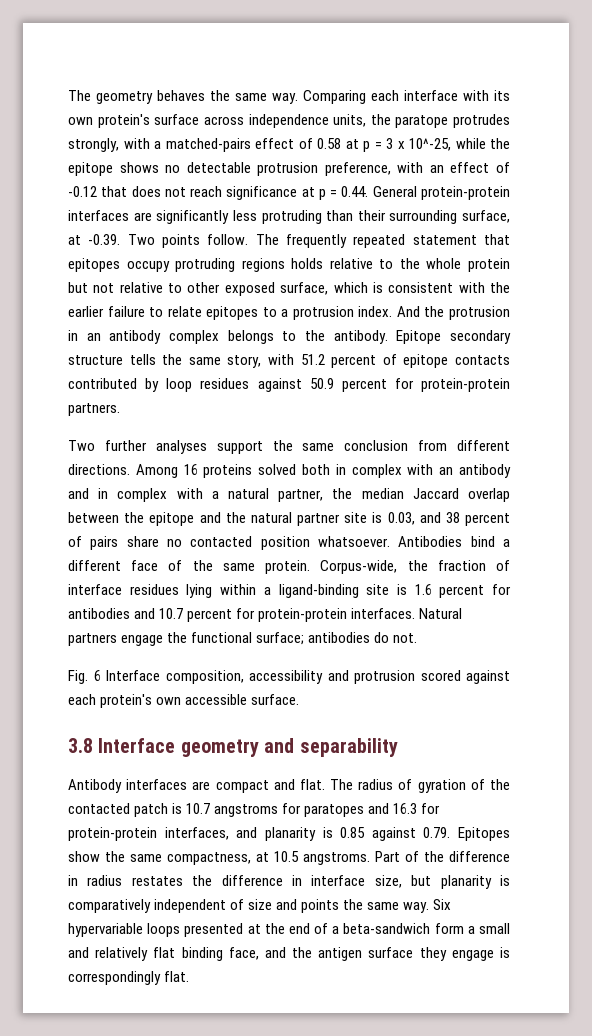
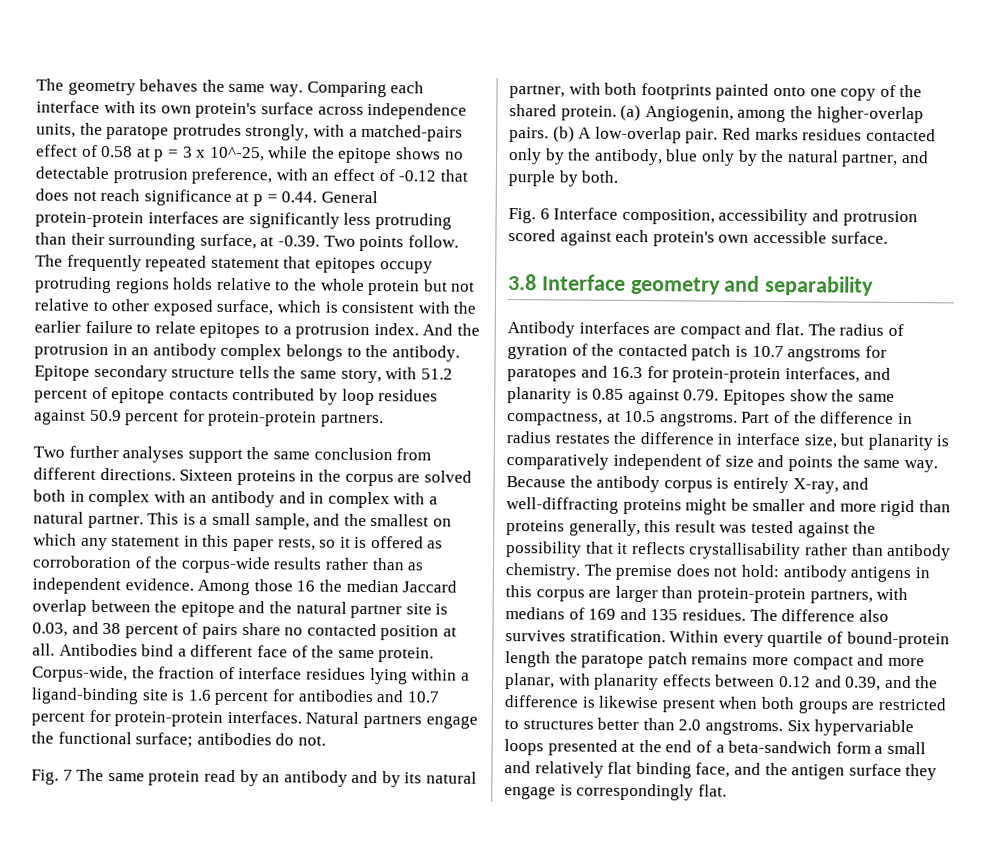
- Among 16 proteins solved both in complex with an antibody and in complex with a natural partner, the median Jaccard overlap between the epitope and the natural partner site is 0.03, and 38 percent of pairs share no contacted position whatsoever.
+ Sixteen proteins in the corpus are solved both in complex with an antibody and in complex with a natural partner. This is a small sample, and the smallest on which any statement in this paper rests, so it is offered as corroboration of the corpus-wide results rather than as independent evidence. Among those 16 the median Jaccard overlap between the epitope and the natural partner site is 0.03, and 38 percent of pairs share no contacted position at all.
+ Fig. 7 The same protein read by an antibody and by its natural partner, with both footprints painted onto one copy of the shared protein. (a) Angiogenin, among the higher-overlap pairs. (b) A low-overlap pair. Red marks residues contacted only by the antibody, blue only by the natural partner, and purple by both.
+ Because the antibody corpus is entirely X-ray, and well-diffracting proteins might be smaller and more rigid than proteins generally, this result was tested against the possibility that it reflects crystallisability rather than antibody chemistry. The premise does not hold: antibody antigens in this corpus are larger than protein-protein partners, with medians of 169 and 135 residues. The difference also survives stratification. Within every quartile of bound-protein length the paratope patch remains more compact and more planar, with planarity effects between 0.12 and 0.39, and the difference is likewise present when both groups are restricted to structures better than 2.0 angstroms.

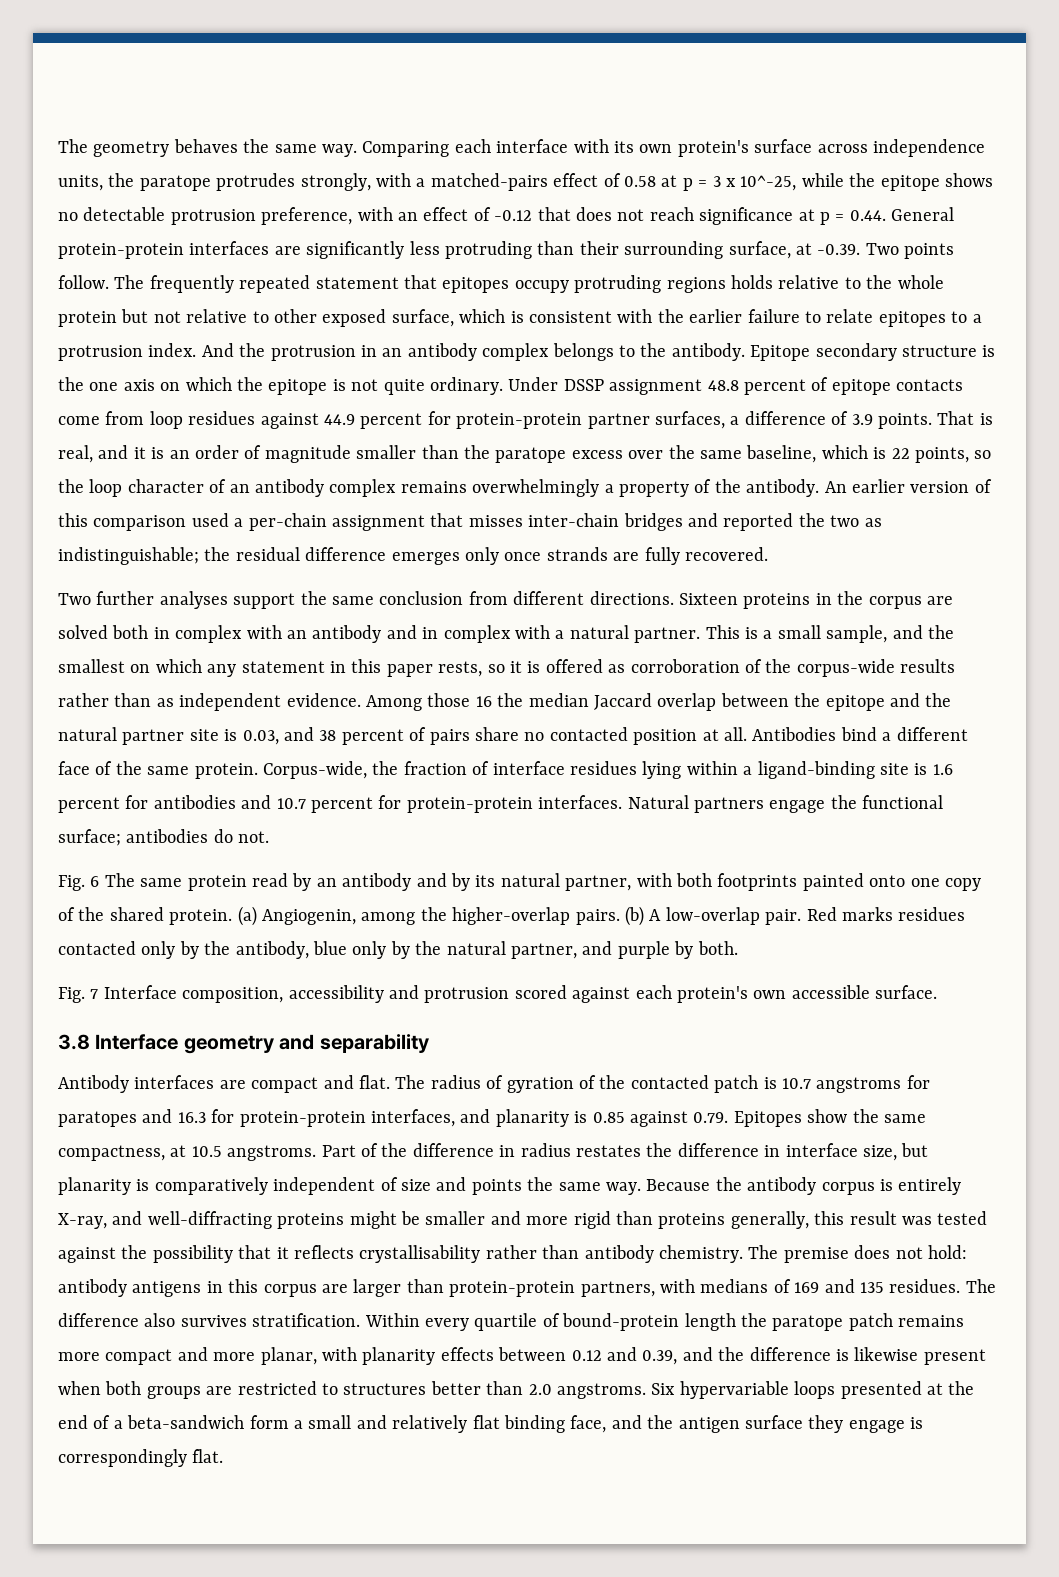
- Epitope secondary structure tells the same story, with 51.2 percent of epitope contacts contributed by loop residues against 50.9 percent for protein-protein partners.
+ Epitope secondary structure is the one axis on which the epitope is not quite ordinary. Under DSSP assignment 48.8 percent of epitope contacts come from loop residues against 44.9 percent for protein-protein partner surfaces, a difference of 3.9 points. That is real, and it is an order of magnitude smaller than the paratope excess over the same baseline, which is 22 points, so the loop character of an antibody complex remains overwhelmingly a property of the antibody. An earlier version of this comparison used a per-chain assignment that misses inter-chain bridges and reported the two as indistinguishable; the residual difference emerges only once strands are fully recovered.
- Fig. 7 The same protein read by an antibody and by its natural partner, with both footprints painted onto one copy of the shared protein.
+ Fig. 6 The same protein read by an antibody and by its natural partner, with both footprints painted onto one copy of the shared protein.
- Fig. 6 Interface composition, accessibility and protrusion scored against each protein's own accessible surface.
+ Fig. 7 Interface composition, accessibility and protrusion scored against each protein's own accessible surface.

